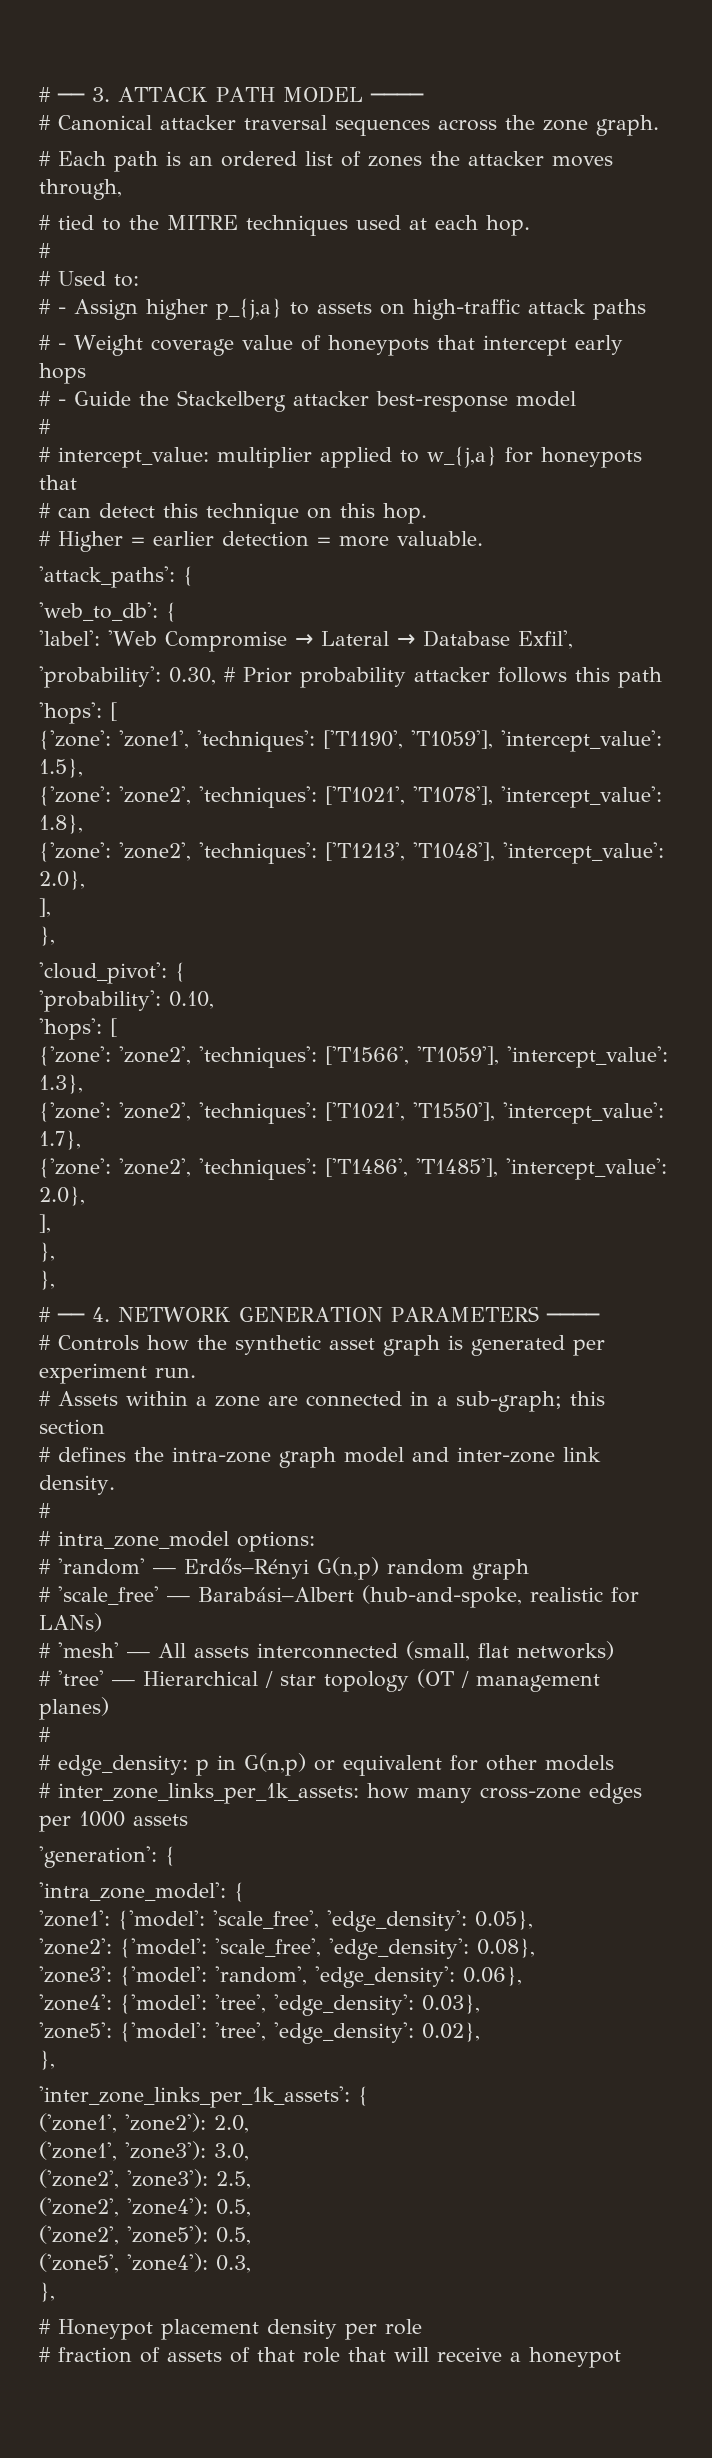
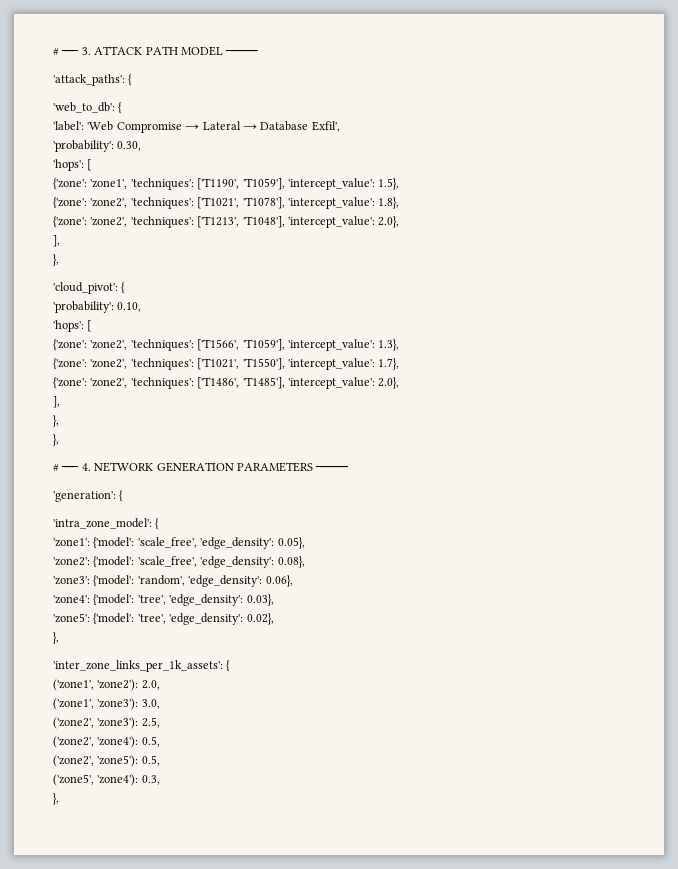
- # Canonical attacker traversal sequences across the zone graph.
- # Each path is an ordered list of zones the attacker moves through,
- # tied to the MITRE techniques used at each hop.
- #
- # Used to:
- # - Assign higher p_{j,a} to assets on high-traffic attack paths
- # - Weight coverage value of honeypots that intercept early hops
- # - Guide the Stackelberg attacker best-response model
- #
- # intercept_value: multiplier applied to w_{j,a} for honeypots that
- # can detect this technique on this hop.
- # Higher = earlier detection = more valuable.
- 'probability': 0.30, # Prior probability attacker follows this path
+ 'probability': 0.30,
- # Controls how the synthetic asset graph is generated per experiment run.
- # Assets within a zone are connected in a sub-graph; this section
- # defines the intra-zone graph model and inter-zone link density.
- #
- # intra_zone_model options:
- # 'random' — Erdős–Rényi G(n,p) random graph
- # 'scale_free' — Barabási–Albert (hub-and-spoke, realistic for LANs)
- # 'mesh' — All assets interconnected (small, flat networks)
- # 'tree' — Hierarchical / star topology (OT / management planes)
- #
- # edge_density: p in G(n,p) or equivalent for other models
- # inter_zone_links_per_1k_assets: how many cross-zone edges per 1000 assets
- # Honeypot placement density per role
- # fraction of assets of that role that will receive a honeypot

